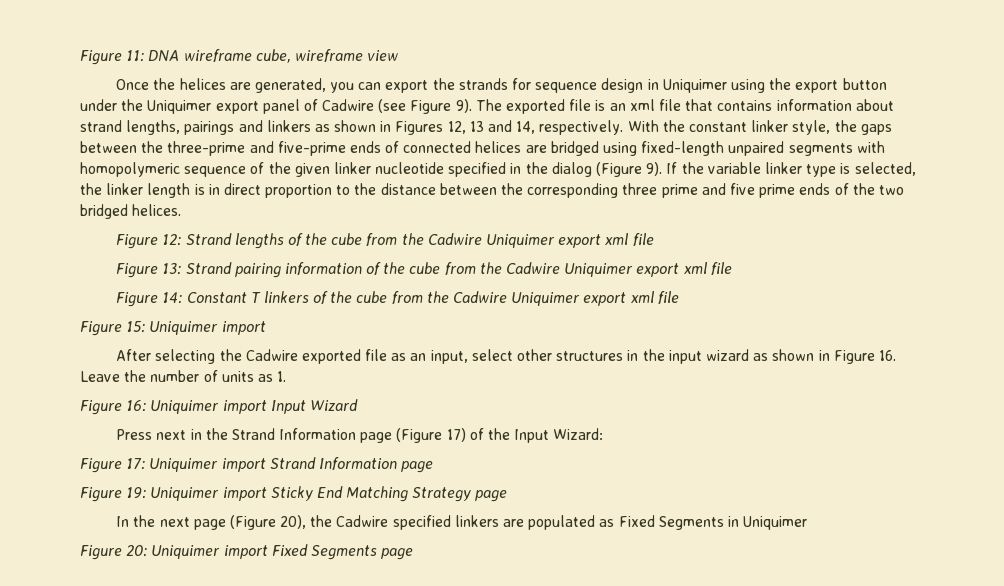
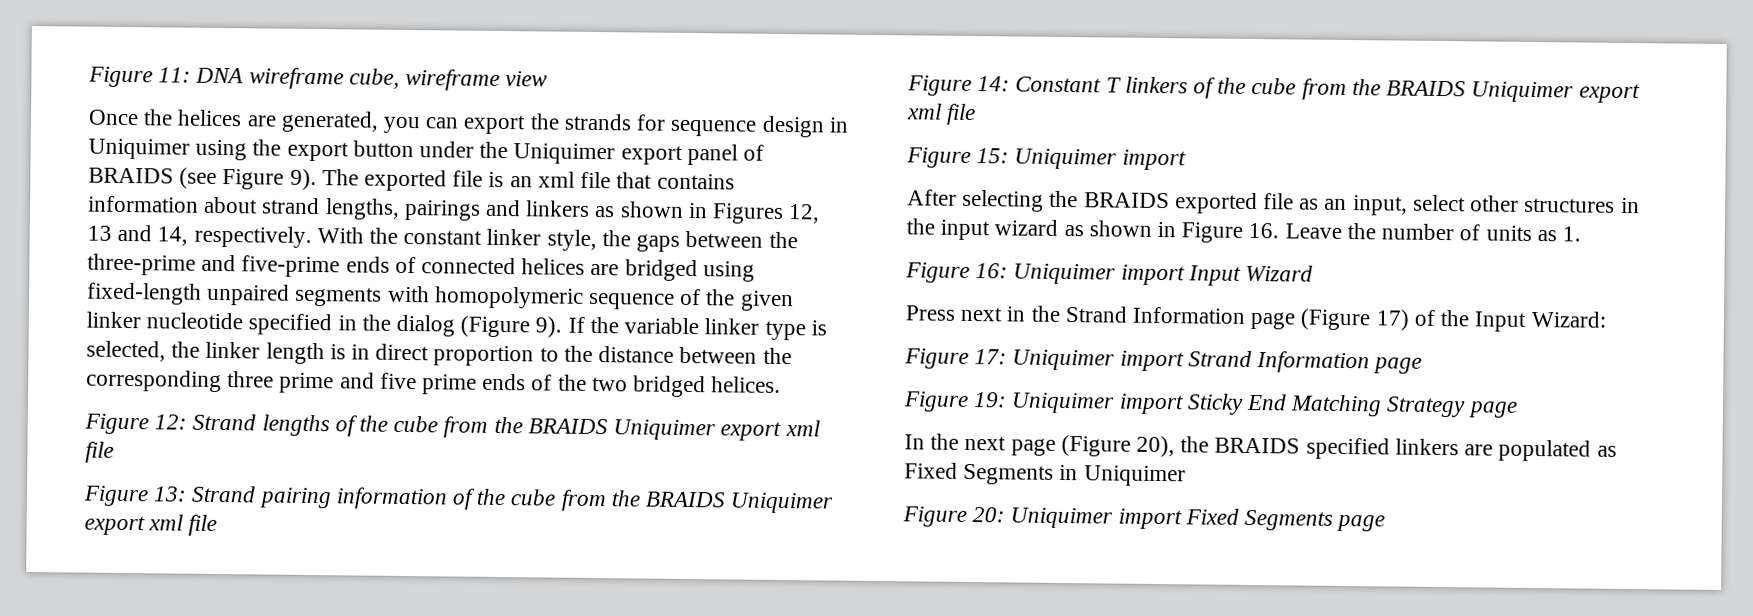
- Once the helices are generated, you can export the strands for sequence design in Uniquimer using the export button under the Uniquimer export panel of Cadwire (see Figure 9).
+ Once the helices are generated, you can export the strands for sequence design in Uniquimer using the export button under the Uniquimer export panel of BRAIDS (see Figure 9).
- Figure 12: Strand lengths of the cube from the Cadwire Uniquimer export xml file
+ Figure 12: Strand lengths of the cube from the BRAIDS Uniquimer export xml file
- Figure 13: Strand pairing information of the cube from the Cadwire Uniquimer export xml file
+ Figure 13: Strand pairing information of the cube from the BRAIDS Uniquimer export xml file
- Figure 14: Constant T linkers of the cube from the Cadwire Uniquimer export xml file
+ Figure 14: Constant T linkers of the cube from the BRAIDS Uniquimer export xml file
- After selecting the Cadwire exported file as an input, select other structures in the input wizard as shown in Figure 16. Leave the number of units as 1.
+ After selecting the BRAIDS exported file as an input, select other structures in the input wizard as shown in Figure 16. Leave the number of units as 1.
- In the next page (Figure 20), the Cadwire specified linkers are populated as Fixed Segments in Uniquimer
+ In the next page (Figure 20), the BRAIDS specified linkers are populated as Fixed Segments in Uniquimer

